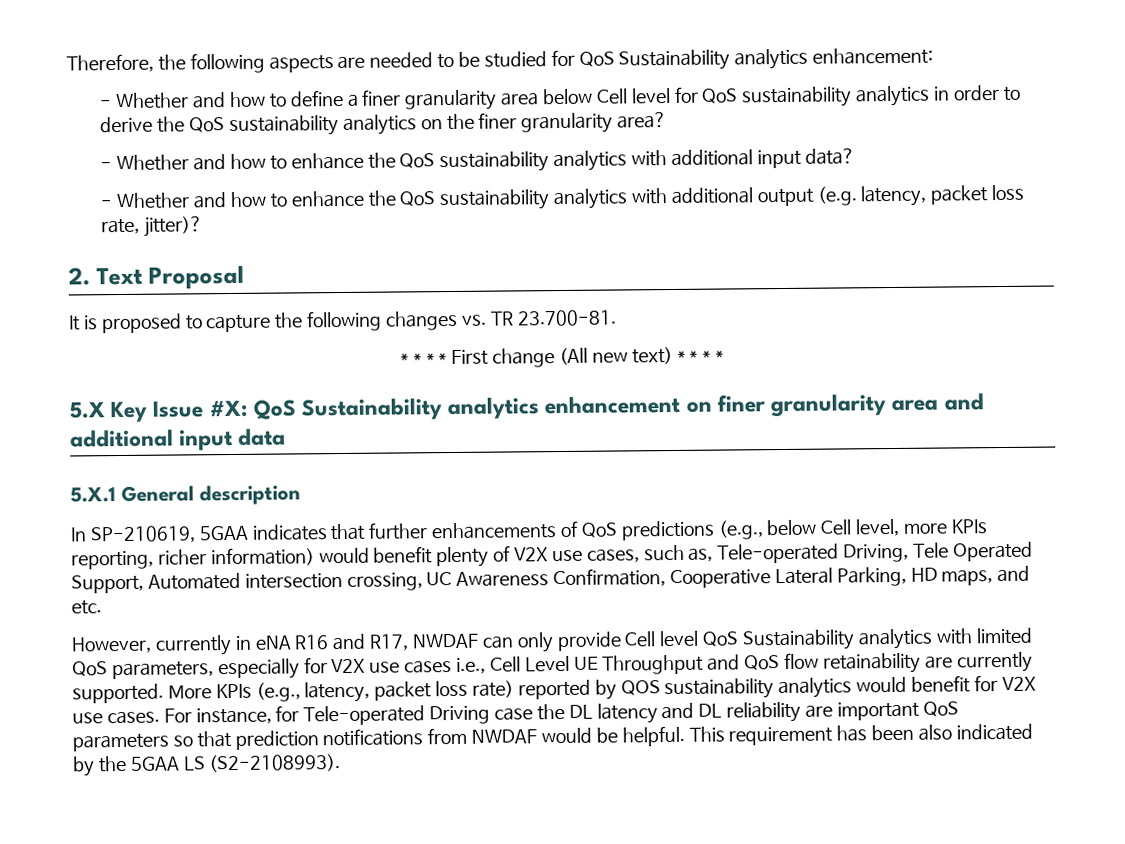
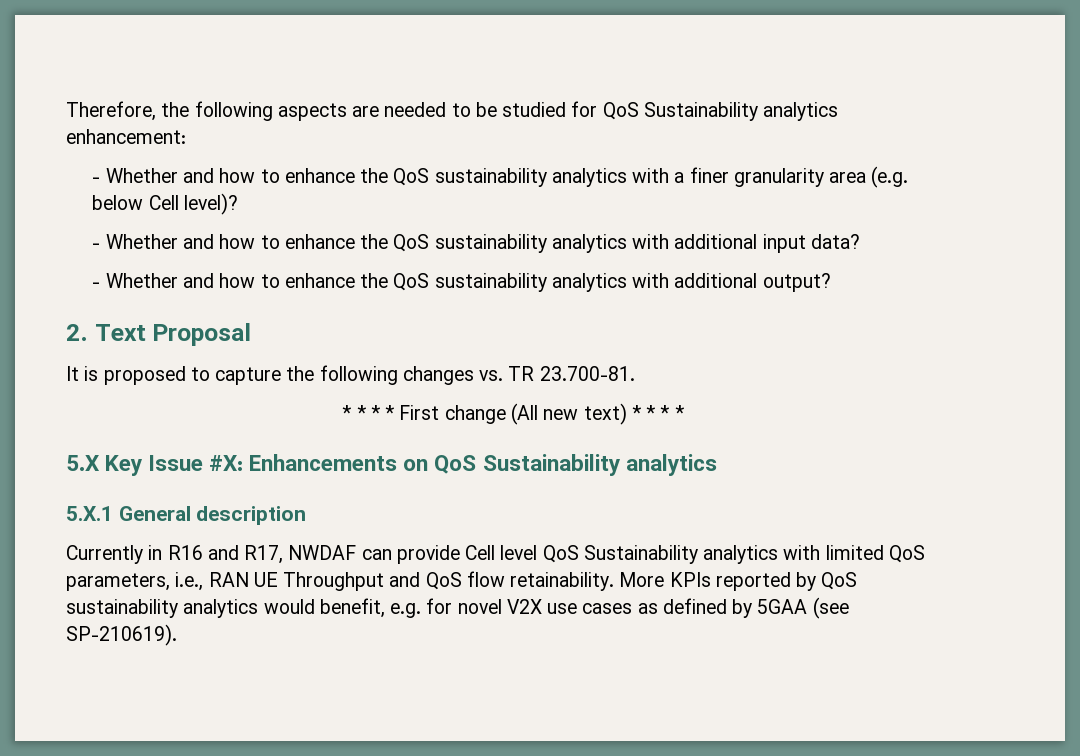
- - Whether and how to define a finer granularity area below Cell level for QoS sustainability analytics in order to derive the QoS sustainability analytics on the finer granularity area?
+ - Whether and how to enhance the QoS sustainability analytics with a finer granularity area (e.g. below Cell level)?
- - Whether and how to enhance the QoS sustainability analytics with additional output (e.g. latency, packet loss rate, jitter)?
+ - Whether and how to enhance the QoS sustainability analytics with additional output?
- 5.X Key Issue #X: QoS Sustainability analytics enhancement on finer granularity area and additional input data
+ 5.X Key Issue #X: Enhancements on QoS Sustainability analytics
  5.X.1 General description
- In SP-210619, 5GAA indicates that further enhancements of QoS predictions (e.g., below Cell level, more KPIs reporting, richer information) would benefit plenty of V2X use cases, such as, Tele-operated Driving, Tele Operated Support, Automated intersection crossing, UC Awareness Confirmation, Cooperative Lateral Parking, HD maps, and etc.
- However, currently in eNA R16 and R17, NWDAF can only provide Cell level QoS Sustainability analytics with limited QoS parameters, especially for V2X use cases i.e., Cell Level UE Throughput and QoS flow retainability are currently supported. More KPIs (e.g., latency, packet loss rate) reported by QOS sustainability analytics would benefit for V2X use cases. For instance, for Tele-operated Driving case the DL latency and DL reliability are important QoS parameters so that prediction notifications from NWDAF would be helpful. This requirement has been also indicated by the 5GAA LS (S2-2108993).
+ Currently in R16 and R17, NWDAF can provide Cell level QoS Sustainability analytics with limited QoS parameters, i.e., RAN UE Throughput and QoS flow retainability. More KPIs reported by QoS sustainability analytics would benefit, e.g. for novel V2X use cases as defined by 5GAA (see SP-210619).

